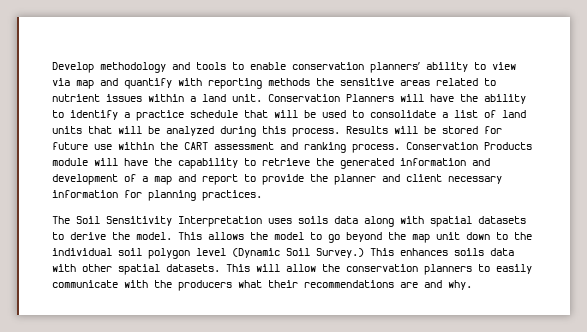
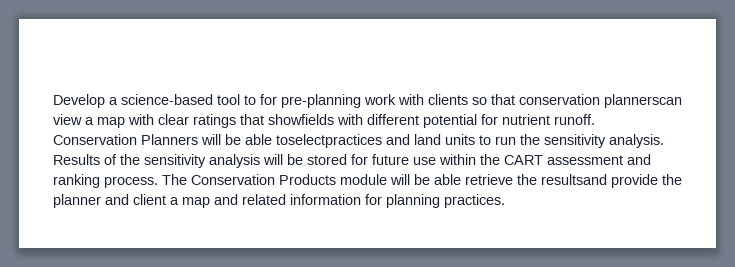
- Develop methodology and tools to enable conservation planners’ ability to view via map and quantify with reporting methods the sensitive areas related to nutrient issues within a land unit. Conservation Planners will have the ability to identify a practice schedule that will be used to consolidate a list of land units that will be analyzed during this process. Results will be stored for future use within the CART assessment and ranking process.
+ Develop a science-based tool to for pre-planning work with clients so that conservation plannerscan view a map with clear ratings that showfields with different potential for nutrient runoff. Conservation Planners will be able toselectpractices and land units to run the sensitivity analysis. Results of the sensitivity analysis will be stored for future use within the CART assessment and ranking process.
- Conservation Products module will have the capability to retrieve the generated information and development of a map and report to provide the planner and client necessary information for planning practices.
+ The Conservation Products module will be able retrieve the resultsand provide the planner and client a map and related information for planning practices.
- The Soil Sensitivity Interpretation uses soils data along with spatial datasets to derive the model. This allows the model to go beyond the map unit down to the individual soil polygon level (Dynamic Soil Survey.) This enhances soils data with other spatial datasets. This will allow the conservation planners to easily communicate with the producers what their recommendations are and why.

